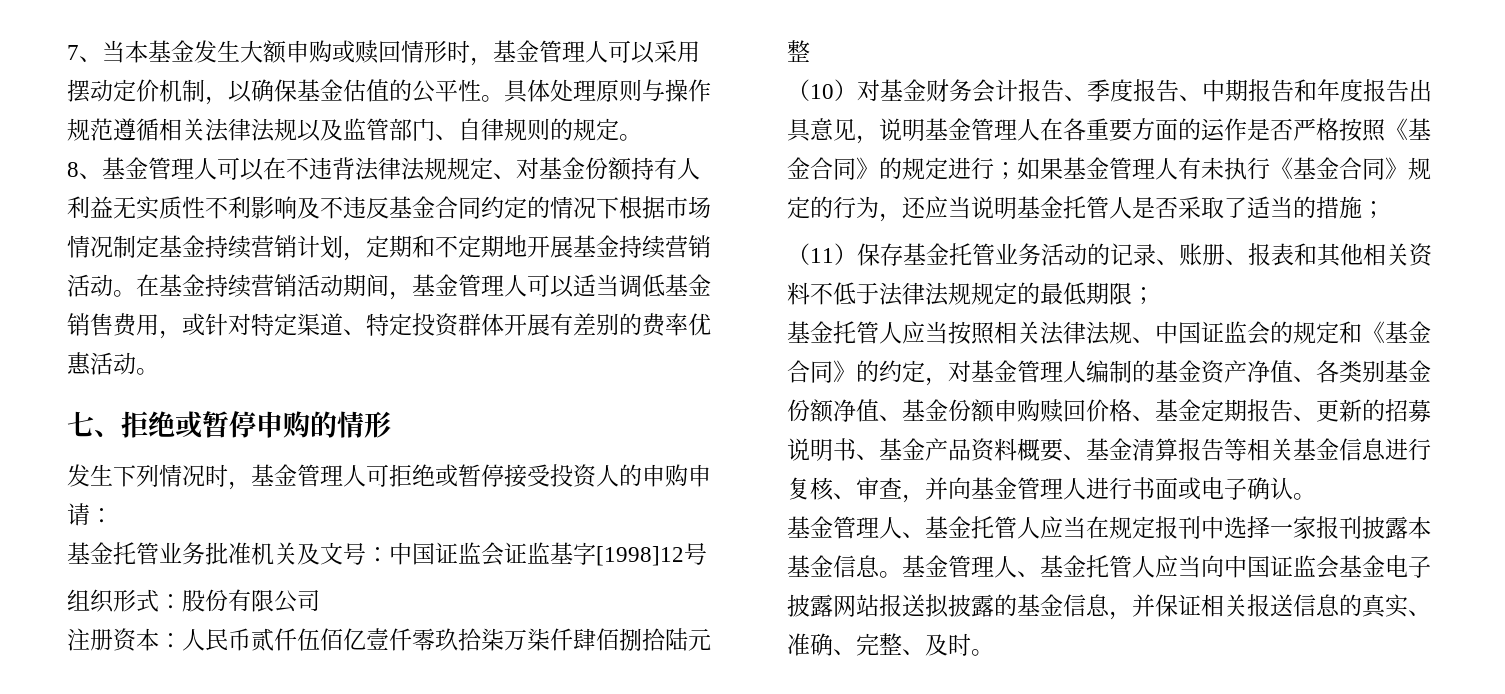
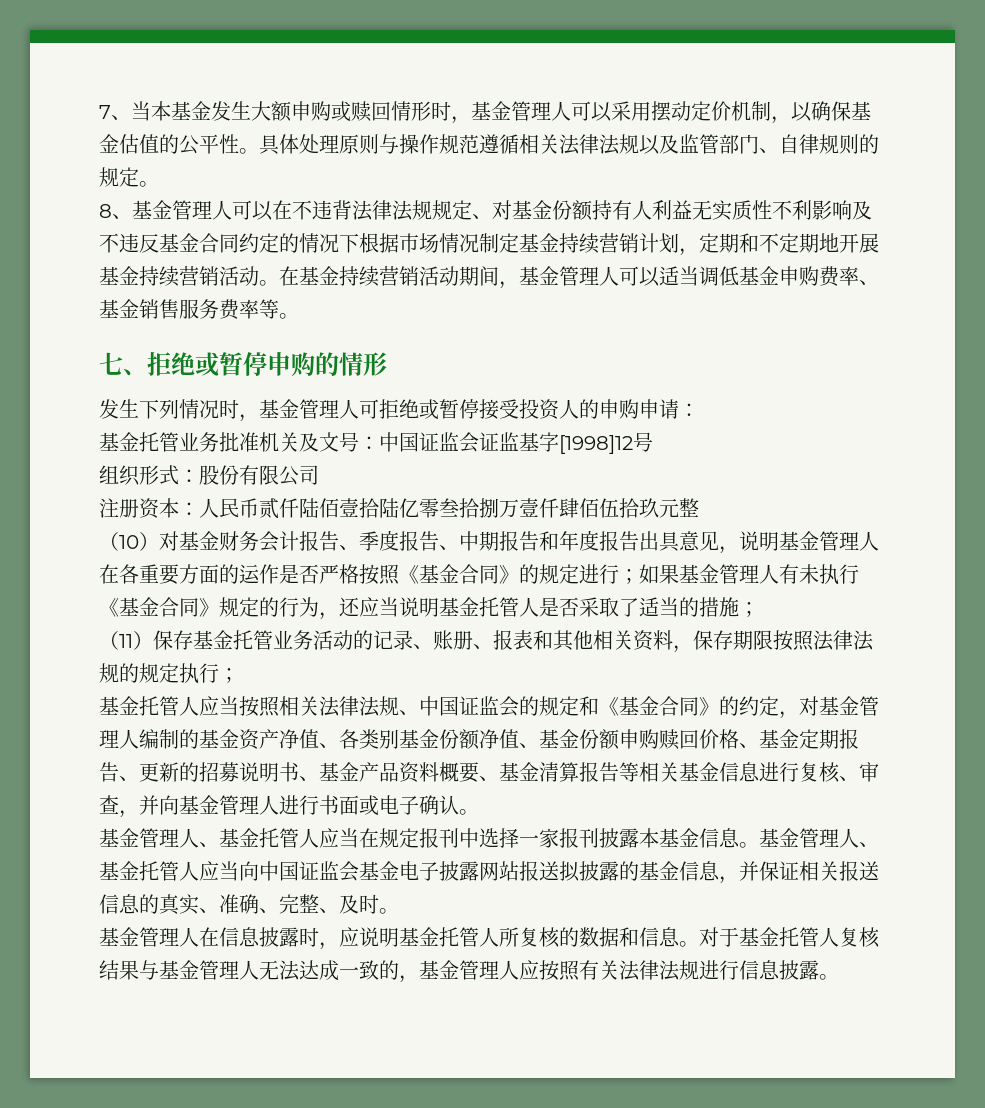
- 在基金持续营销活动期间，基金管理人可以适当调低基金销售费用，或针对特定渠道、特定投资群体开展有差别的费率优惠活动。
+ 在基金持续营销活动期间，基金管理人可以适当调低基金申购费率、基金销售服务费率等。
- 注册资本：人民币贰仟伍佰亿壹仟零玖拾柒万柒仟肆佰捌拾陆元整
+ 注册资本：人民币贰仟陆佰壹拾陆亿零叁拾捌万壹仟肆佰伍拾玖元整
- （11）保存基金托管业务活动的记录、账册、报表和其他相关资料不低于法律法规规定的最低期限；
+ （11）保存基金托管业务活动的记录、账册、报表和其他相关资料，保存期限按照法律法规的规定执行；
+ 基金管理人在信息披露时，应说明基金托管人所复核的数据和信息。对于基金托管人复核结果与基金管理人无法达成一致的，基金管理人应按照有关法律法规进行信息披露。

